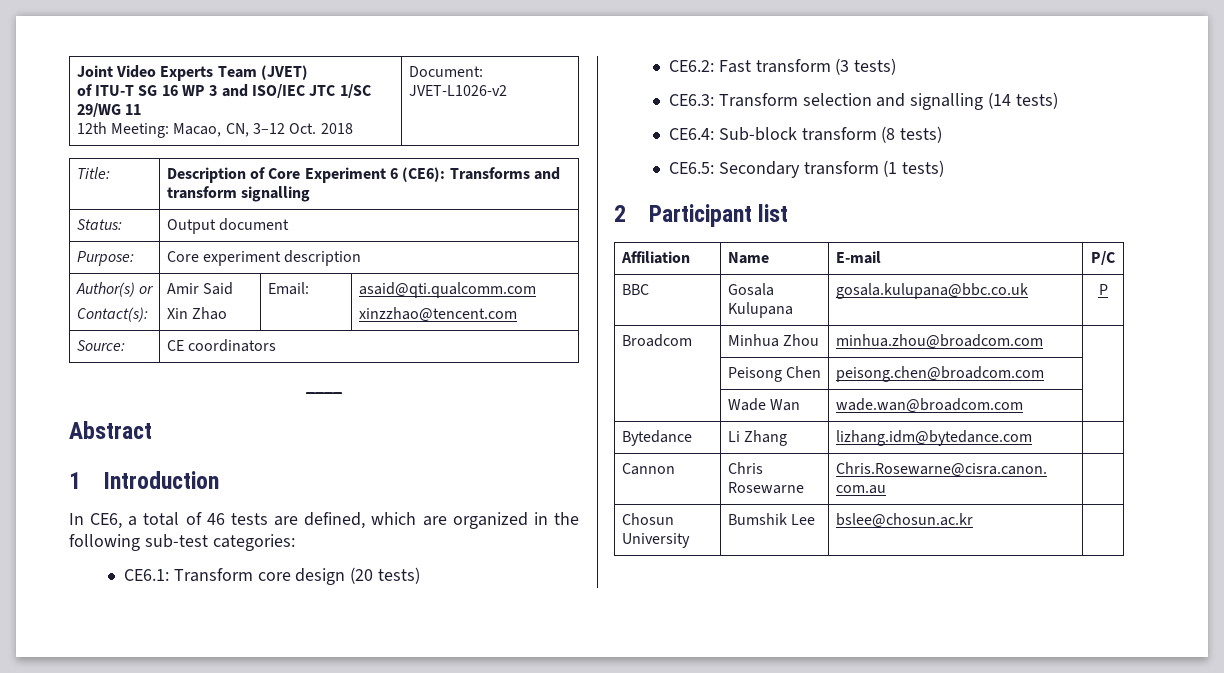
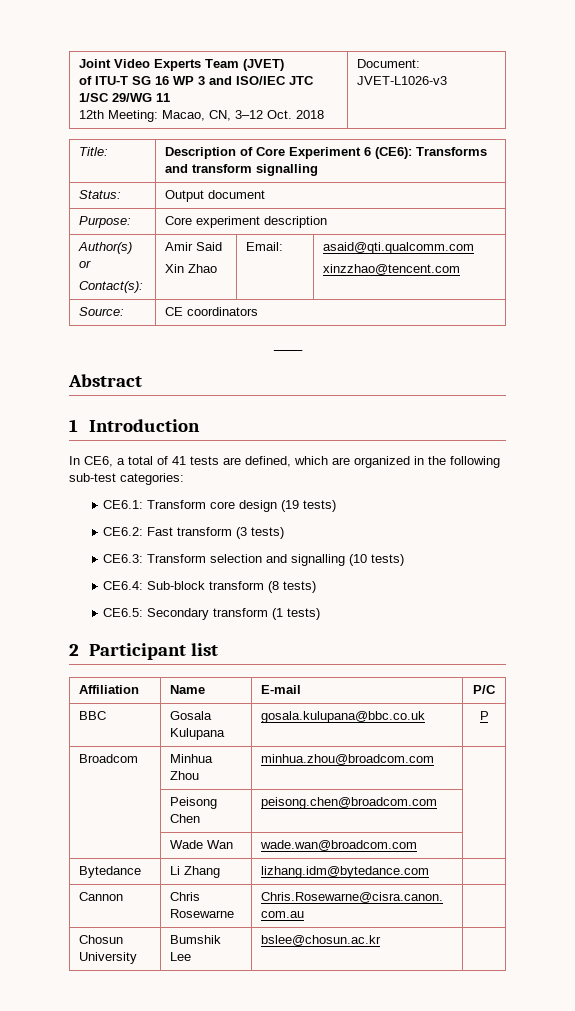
  Joint Video Experts Team (JVET)
  of ITU-T SG 16 WP 3 and ISO/IEC JTC 1/SC 29/WG 11
- 12th Meeting: Macao, CN, 3–12 Oct. 2018 | Document: JVET-L1026-v2
+ 12th Meeting: Macao, CN, 3–12 Oct. 2018 | Document: JVET-L1026-v3
- In CE6, a total of 46 tests are defined, which are organized in the following sub-test categories:
+ In CE6, a total of 41 tests are defined, which are organized in the following sub-test categories:
- CE6.1: Transform core design (20 tests)
+ CE6.1: Transform core design (19 tests)
- CE6.3: Transform selection and signalling (14 tests)
+ CE6.3: Transform selection and signalling (10 tests)

